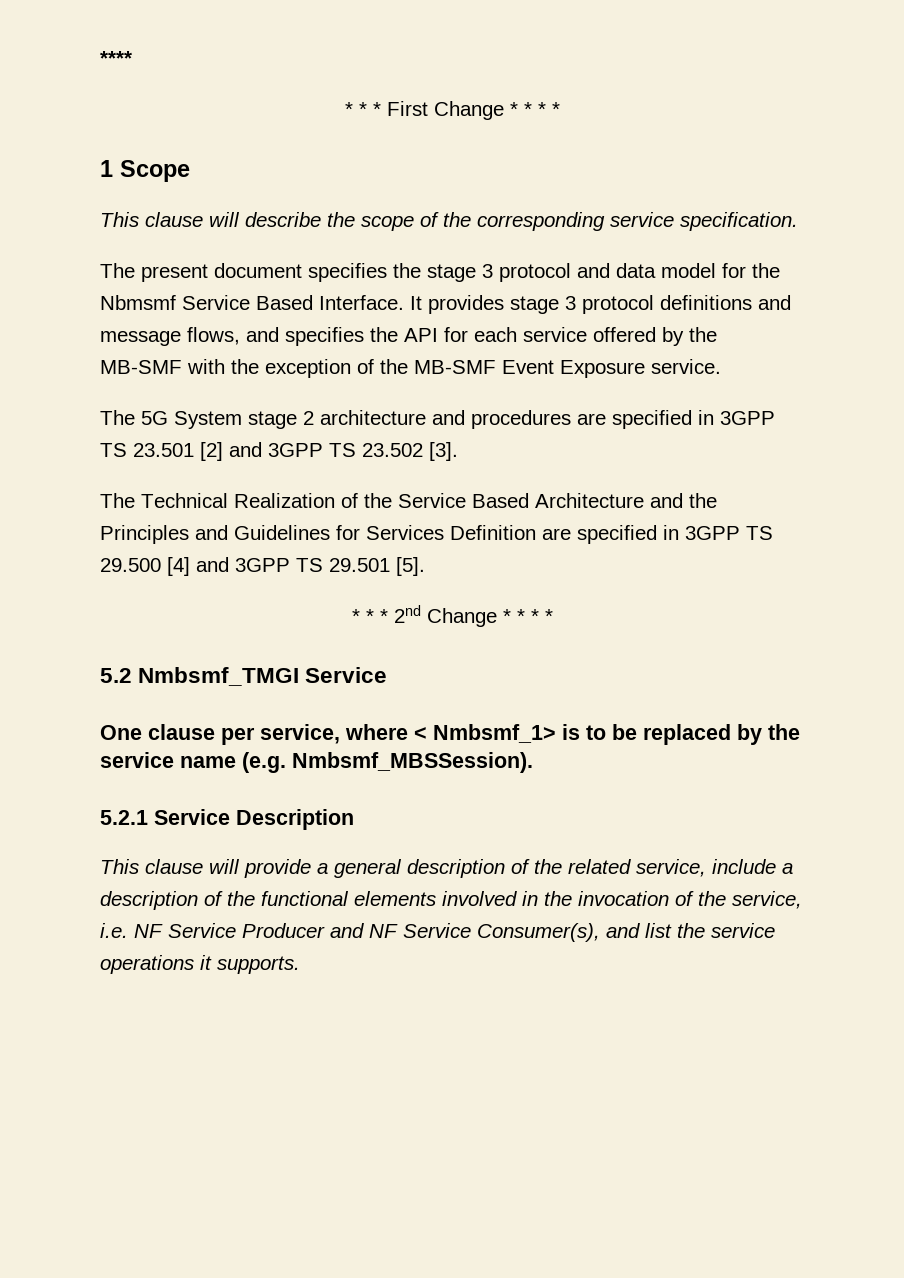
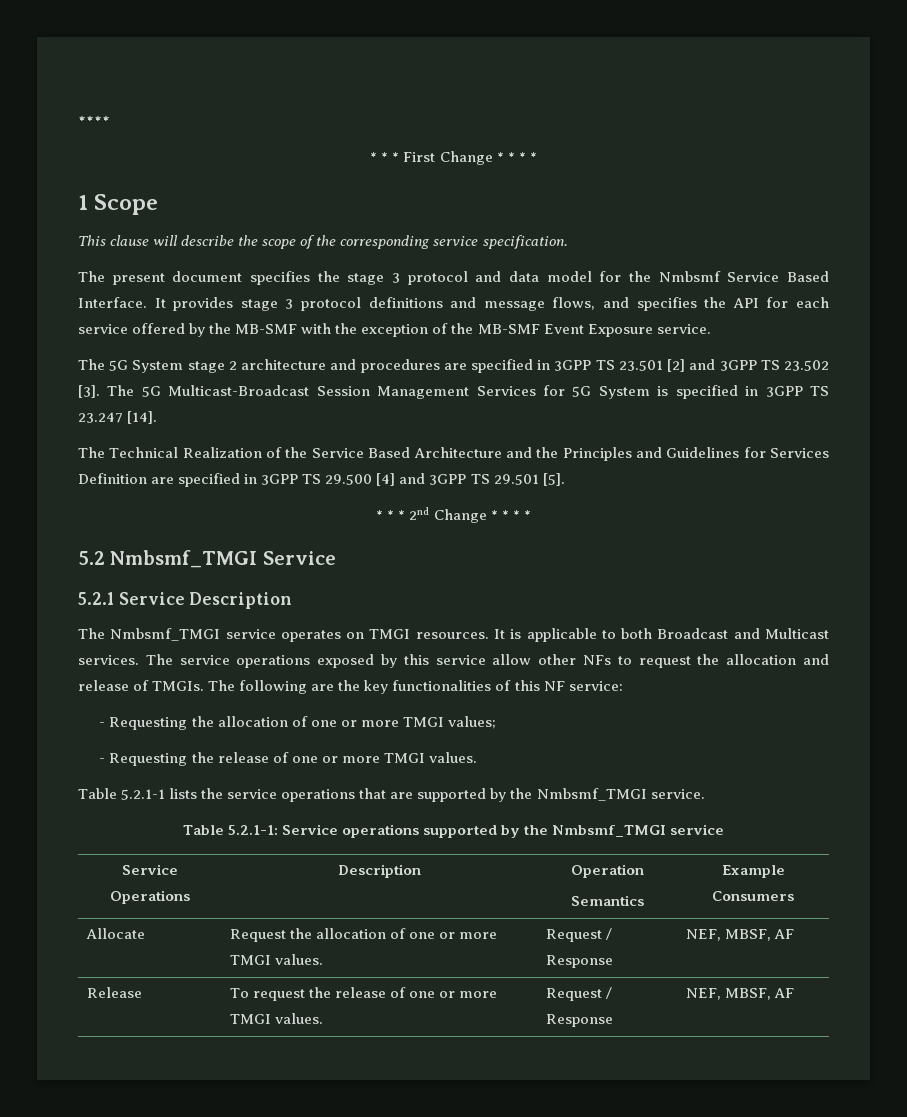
- The present document specifies the stage 3 protocol and data model for the Nbmsmf Service Based Interface.
+ The present document specifies the stage 3 protocol and data model for the Nmbsmf Service Based Interface.
+ The 5G Multicast-Broadcast Session Management Services for 5G System is specified in 3GPP TS 23.247 [14].
- One clause per service, where < Nmbsmf_1> is to be replaced by the service name (e.g. Nmbsmf_MBSSession).
  5.2.1 Service Description
- This clause will provide a general description of the related service, include a description of the functional elements involved in the invocation of the service, i.e. NF Service Producer and NF Service Consumer(s), and list the service operations it supports.
+ The Nmbsmf_TMGI service operates on TMGI resources. It is applicable to both Broadcast and Multicast services. The service operations exposed by this service allow other NFs to request the allocation and release of TMGIs. The following are the key functionalities of this NF service:
+ - Requesting the allocation of one or more TMGI values;
+ - Requesting the release of one or more TMGI values.
+ Table 5.2.1-1 lists the service operations that are supported by the Nmbsmf_TMGI service.
+ Table 5.2.1-1: Service operations supported by the Nmbsmf_TMGI service
+ Service Operations | Description | Operation
+ Semantics | Example Consumers
+ Allocate | Request the allocation of one or more TMGI values. | Request / Response | NEF, MBSF, AF
+ Release | To request the release of one or more TMGI values. | Request / Response | NEF, MBSF, AF

